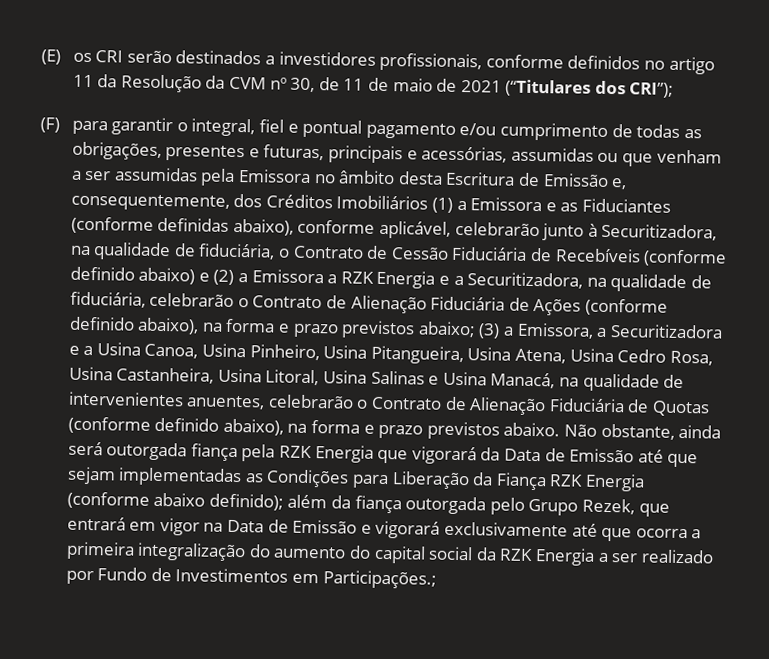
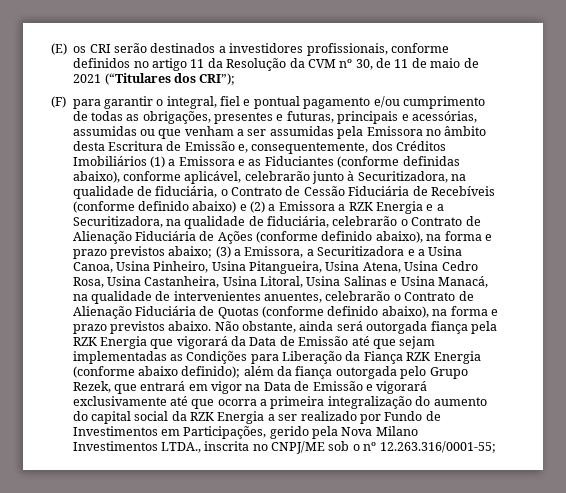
- além da fiança outorgada pelo Grupo Rezek, que entrará em vigor na Data de Emissão e vigorará exclusivamente até que ocorra a primeira integralização do aumento do capital social da RZK Energia a ser realizado por Fundo de Investimentos em Participações.;
+ além da fiança outorgada pelo Grupo Rezek, que entrará em vigor na Data de Emissão e vigorará exclusivamente até que ocorra a primeira integralização do aumento do capital social da RZK Energia a ser realizado por Fundo de Investimentos em Participações, gerido pela Nova Milano Investimentos LTDA., inscrita no CNPJ/ME sob o nº 12.263.316/0001-55;

